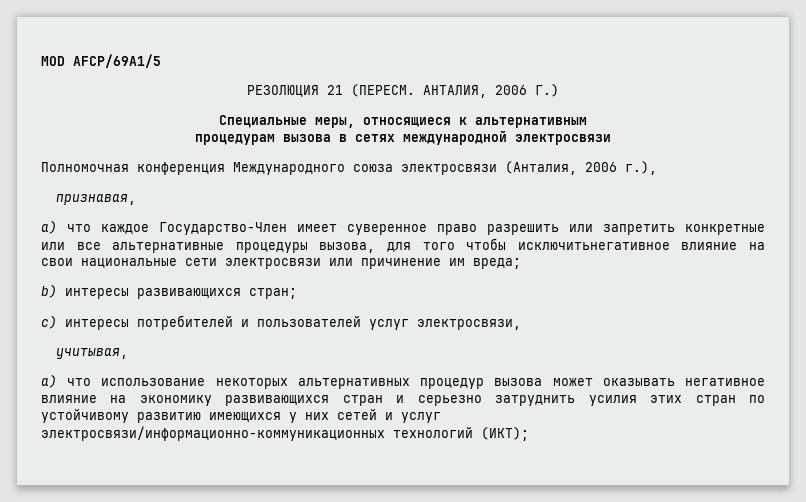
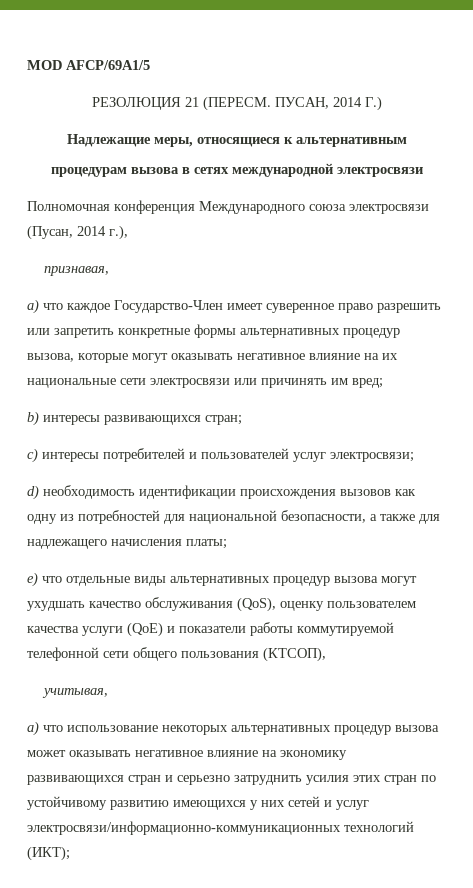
- АНТАЛИЯ, 2006 Г.)
+ ПУСАН, 2014 Г.)
- Специальные меры, относящиеся к альтернативным
+ Надлежащие меры, относящиеся к альтернативным
- Полномочная конференция Международного союза электросвязи (Анталия, 2006 г.),
+ Полномочная конференция Международного союза электросвязи (Пусан, 2014 г.),
- а) что каждое Государство-Член имеет суверенное право разрешить или запретить конкретные или все альтернативные процедуры вызова, для того чтобы исключитьнегативное влияние на свои национальные сети электросвязи или причинение им вреда;
+ а) что каждое Государство-Член имеет суверенное право разрешить или запретить конкретные формы альтернативных процедур вызова, которые могут оказывать негативное влияние на их национальные сети электросвязи или причинять им вред;
- с) интересы потребителей и пользователей услуг электросвязи,
+ с) интересы потребителей и пользователей услуг электросвязи;
+ d) необходимость идентификации происхождения вызовов как одну из потребностей для национальной безопасности, а также для надлежащего начисления платы;
+ e) что отдельные виды альтернативных процедур вызова могут ухудшать качество обслуживания (QoS), оценку пользователем качества услуги (QoE) и показатели работы коммутируемой телефонной сети общего пользования (КТСОП),

